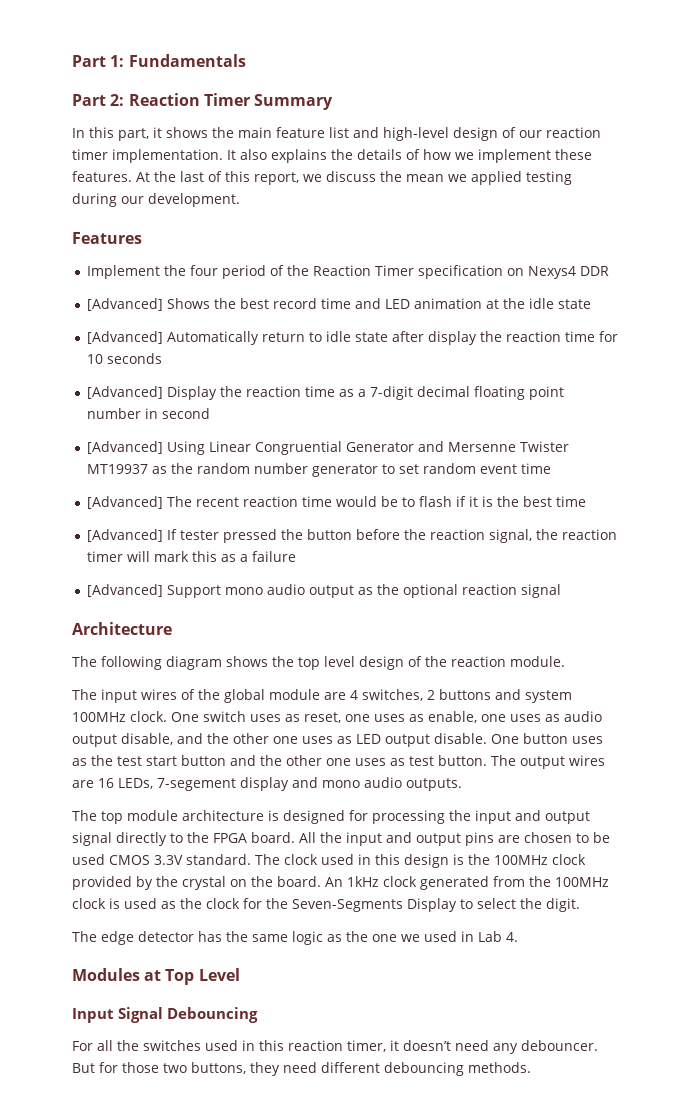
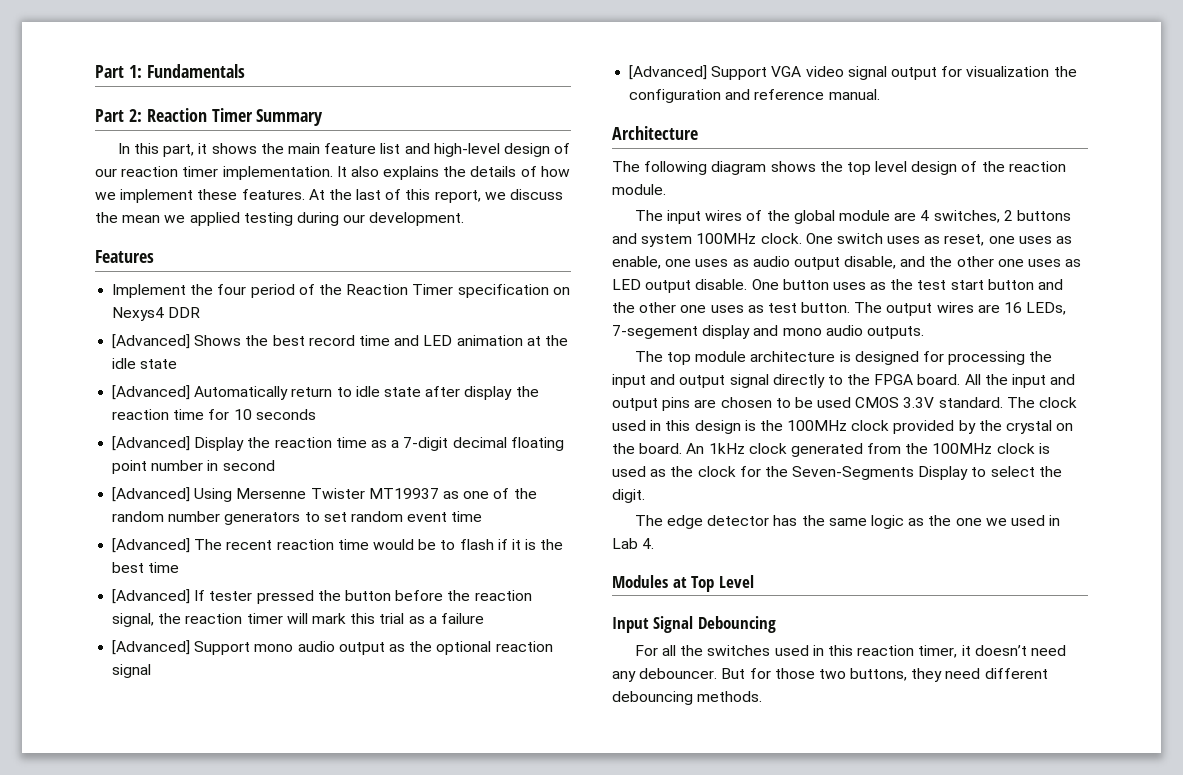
- [Advanced] Using Linear Congruential Generator and Mersenne Twister MT19937 as the random number generator to set random event time
+ [Advanced] Using Mersenne Twister MT19937 as one of the random number generators to set random event time
- [Advanced] If tester pressed the button before the reaction signal, the reaction timer will mark this as a failure
+ [Advanced] If tester pressed the button before the reaction signal, the reaction timer will mark this trial as a failure
+ [Advanced] Support VGA video signal output for visualization the configuration and reference manual.

